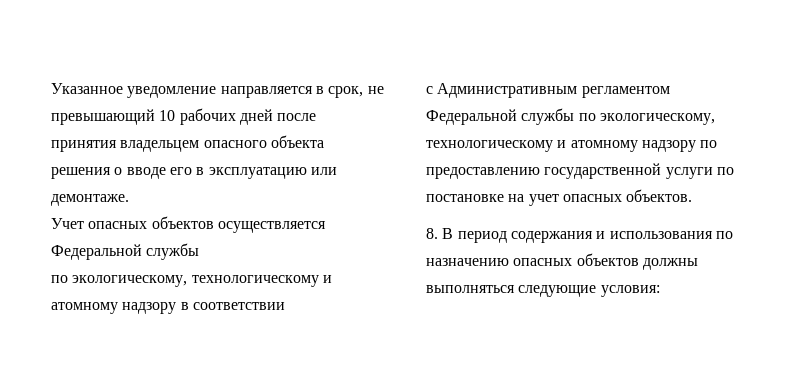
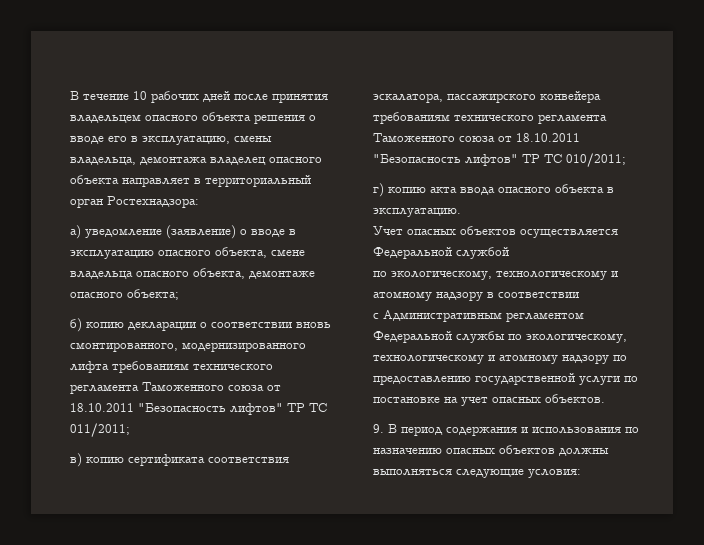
- Указанное уведомление направляется в срок, не превышающий 10 рабочих дней после принятия владельцем опасного объекта решения о вводе его в эксплуатацию или демонтаже.
+ В течение 10 рабочих дней после принятия владельцем опасного объекта решения о вводе его в эксплуатацию, смены владельца, демонтажа владелец опасного объекта направляет в территориальный орган Ростехнадзора:
+ а) уведомление (заявление) о вводе в эксплуатацию опасного объекта, смене владельца опасного объекта, демонтаже опасного объекта;
+ б) копию декларации о соответствии вновь смонтированного, модернизированного лифта требованиям технического регламента Таможенного союза от 18.10.2011 "Безопасность лифтов" ТР ТС 011/2011;
+ в) копию сертификата соответствия эскалатора, пассажирского конвейера требованиям технического регламента Таможенного союза от 18.10.2011 "Безопасность лифтов" ТР ТС 010/2011;
+ г) копию акта ввода опасного объекта в эксплуатацию.
- Учет опасных объектов осуществляется Федеральной службы
+ Учет опасных объектов осуществляется Федеральной службой
- 8. В период содержания и использования по назначению опасных объектов должны выполняться следующие условия:
+ 9. В период содержания и использования по назначению опасных объектов должны выполняться следующие условия:

